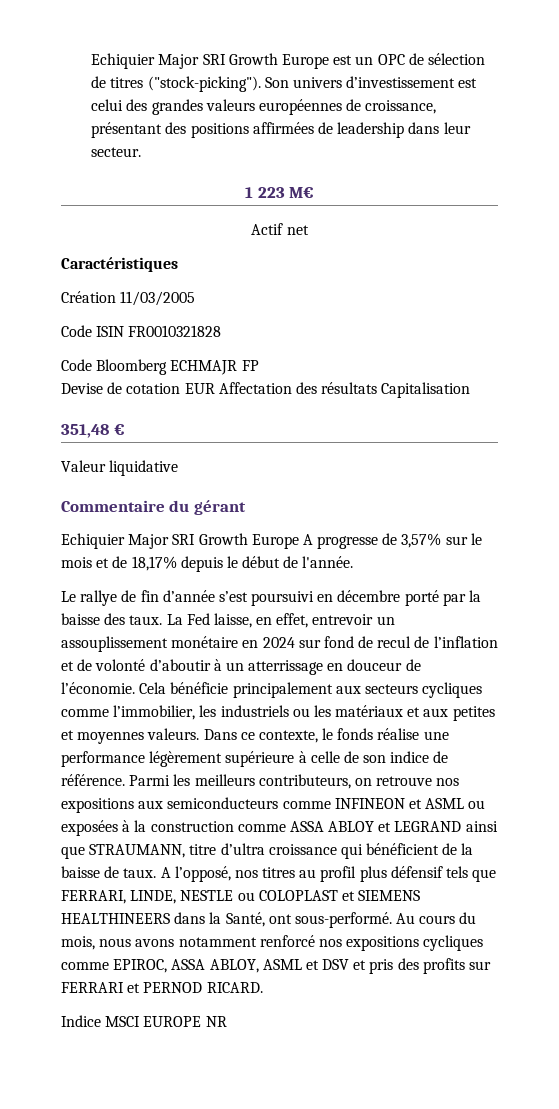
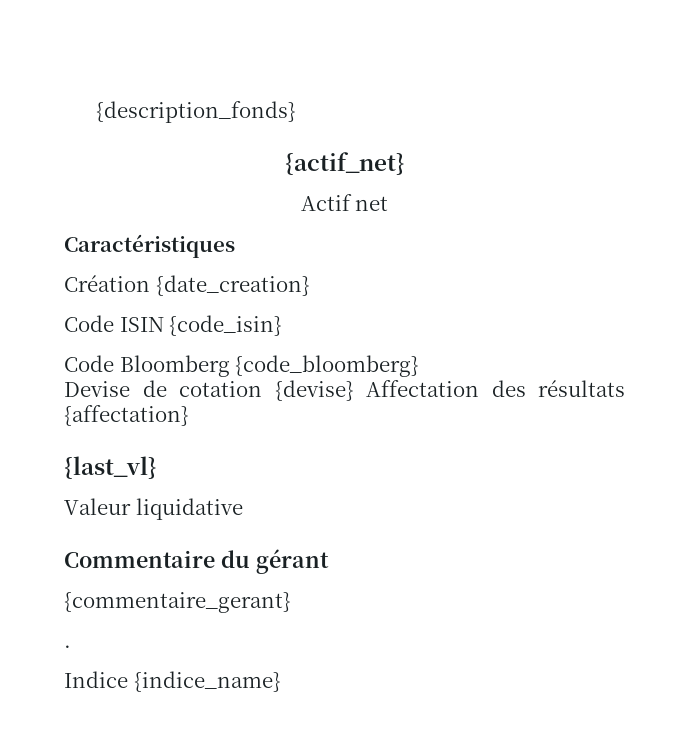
- Echiquier Major SRI Growth Europe est un OPC de sélection de titres ("stock-picking"). Son univers d’investissement est celui des grandes valeurs européennes de croissance, présentant des positions affirmées de leadership dans leur secteur.
- 1 223 M€
+ {description_fonds}
+ {actif_net}
- Création 11/03/2005
+ Création {date_creation}
- Code ISIN FR0010321828
+ Code ISIN {code_isin}
- Code Bloomberg ECHMAJR FP
+ Code Bloomberg {code_bloomberg}
- Devise de cotation EUR Affectation des résultats Capitalisation
- 351,48 €
+ Devise de cotation {devise} Affectation des résultats {affectation}
+ {last_vl}
- Echiquier Major SRI Growth Europe A progresse de 3,57% sur le mois et de 18,17% depuis le début de l'année.
- Le rallye de fin d’année s’est poursuivi en décembre porté par la baisse des taux. La Fed laisse, en effet, entrevoir un assouplissement monétaire en 2024 sur fond de recul de l’inflation et de volonté d’aboutir à un atterrissage en douceur de l’économie. Cela bénéficie principalement aux secteurs cycliques comme l’immobilier, les industriels ou les matériaux et aux petites et moyennes valeurs. Dans ce contexte, le fonds réalise une performance légèrement supérieure à celle de son indice de référence. Parmi les meilleurs contributeurs, on retrouve nos expositions aux semiconducteurs comme INFINEON et ASML ou exposées à la construction comme ASSA ABLOY et LEGRAND ainsi que STRAUMANN, titre d’ultra croissance qui bénéficient de la baisse de taux. A l’opposé, nos titres au profil plus défensif tels que FERRARI, LINDE, NESTLE ou COLOPLAST et SIEMENS HEALTHINEERS dans la Santé, ont sous-performé. Au cours du mois, nous avons notamment renforcé nos expositions cycliques comme EPIROC, ASSA ABLOY, ASML et DSV et pris des profits sur FERRARI et PERNOD RICARD.
- Indice MSCI EUROPE NR
+ {commentaire_gerant}
+ .
+ Indice {indice_name}

